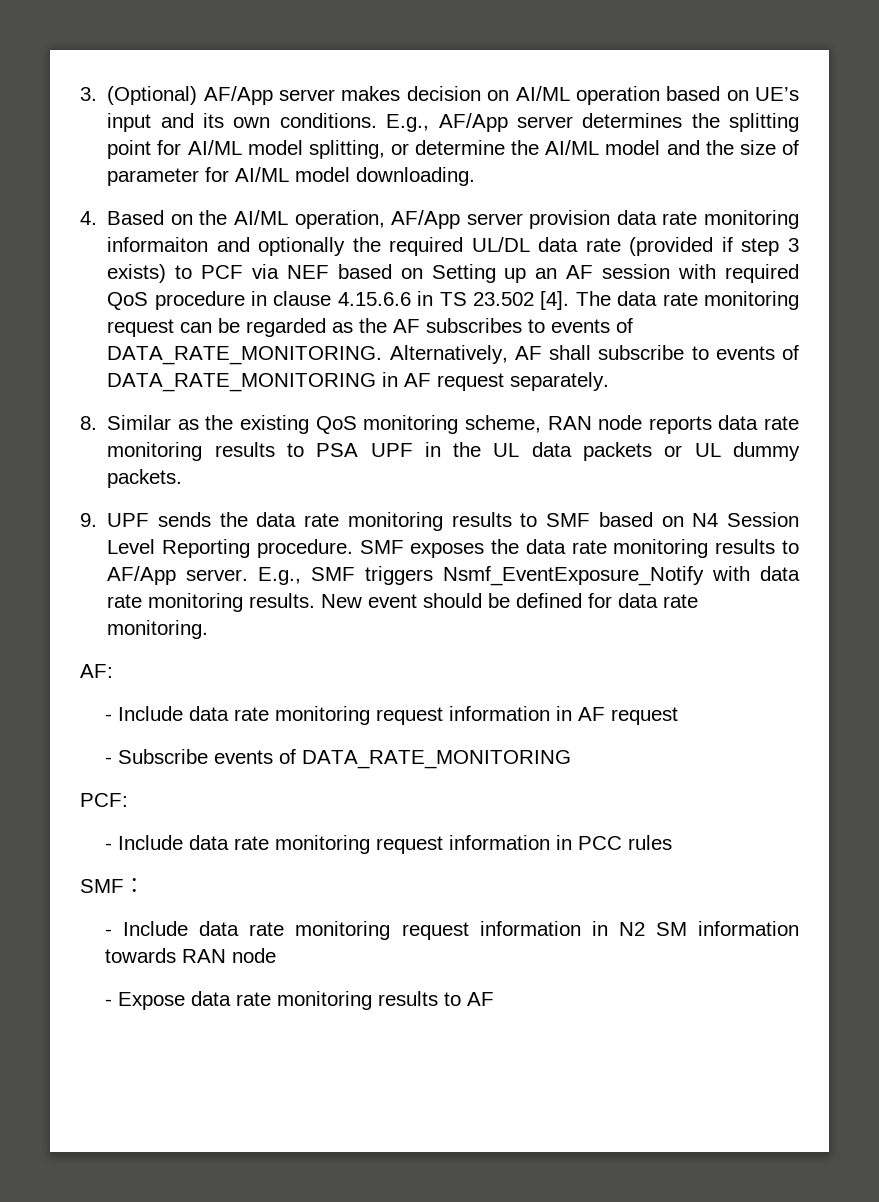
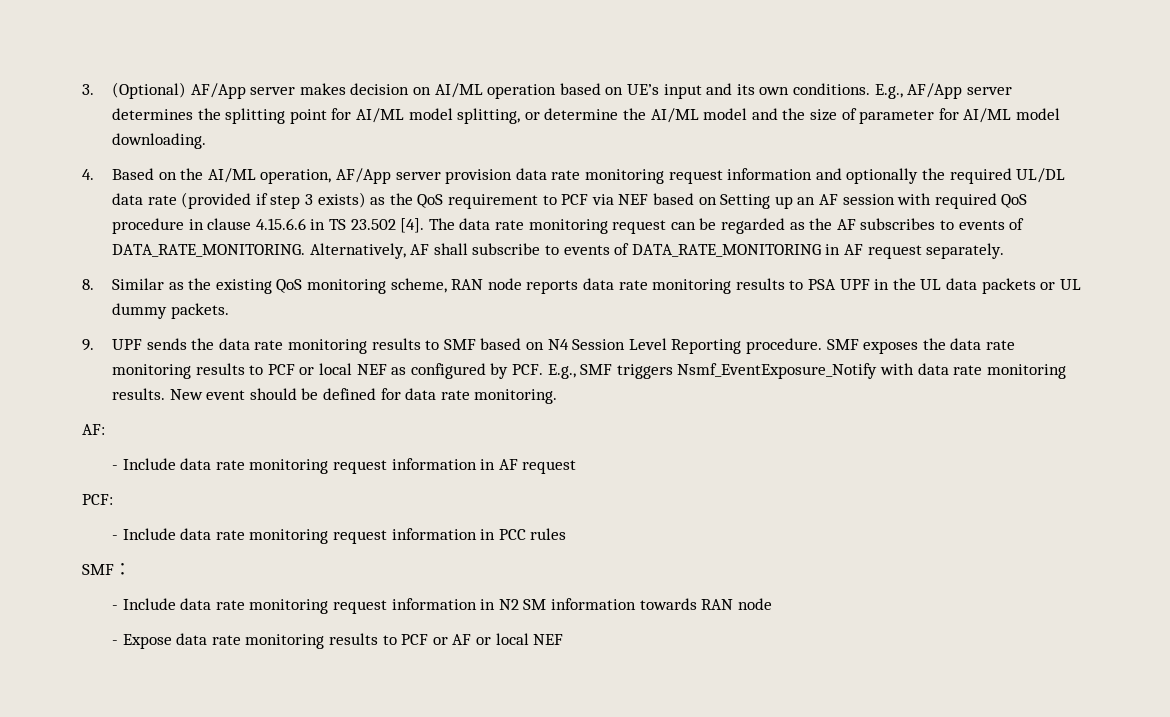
- 4. Based on the AI/ML operation, AF/App server provision data rate monitoring informaiton and optionally the required UL/DL data rate (provided if step 3 exists) to PCF via NEF based on Setting up an AF session with required QoS procedure in clause 4.15.6.6 in TS 23.502 [4].
+ 4. Based on the AI/ML operation, AF/App server provision data rate monitoring request information and optionally the required UL/DL data rate (provided if step 3 exists) as the QoS requirement to PCF via NEF based on Setting up an AF session with required QoS procedure in clause 4.15.6.6 in TS 23.502 [4].
- SMF exposes the data rate monitoring results to AF/App server. E.g., SMF triggers Nsmf_EventExposure_Notify with data rate monitoring results.
+ SMF exposes the data rate monitoring results to PCF or local NEF as configured by PCF. E.g., SMF triggers Nsmf_EventExposure_Notify with data rate monitoring results.
- - Subscribe events of DATA_RATE_MONITORING
- - Expose data rate monitoring results to AF
+ - Expose data rate monitoring results to PCF or AF or local NEF

